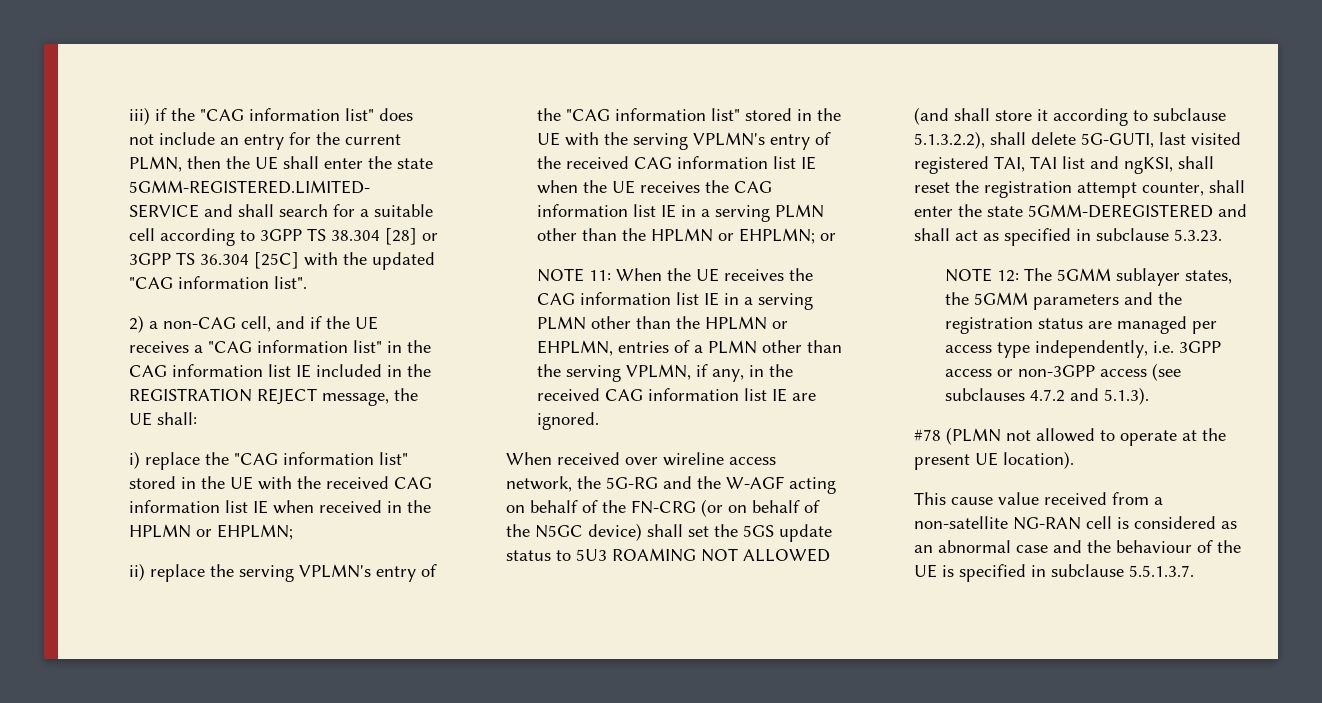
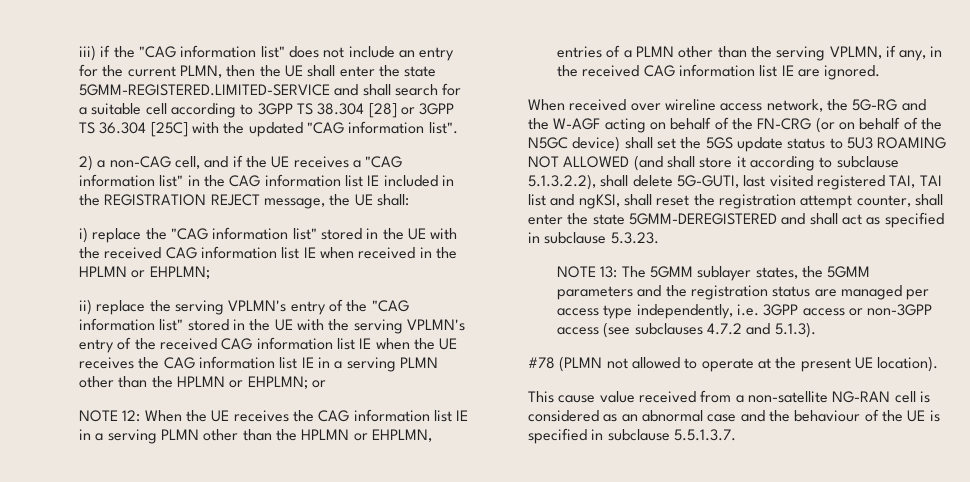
- NOTE 11: When the UE receives the CAG information list IE in a serving PLMN other than the HPLMN or EHPLMN, entries of a PLMN other than the serving VPLMN, if any, in the received CAG information list IE are ignored.
+ NOTE 12: When the UE receives the CAG information list IE in a serving PLMN other than the HPLMN or EHPLMN, entries of a PLMN other than the serving VPLMN, if any, in the received CAG information list IE are ignored.
- NOTE 12: The 5GMM sublayer states, the 5GMM parameters and the registration status are managed per access type independently, i.e. 3GPP access or non-3GPP access (see subclauses 4.7.2 and 5.1.3).
+ NOTE 13: The 5GMM sublayer states, the 5GMM parameters and the registration status are managed per access type independently, i.e. 3GPP access or non-3GPP access (see subclauses 4.7.2 and 5.1.3).

